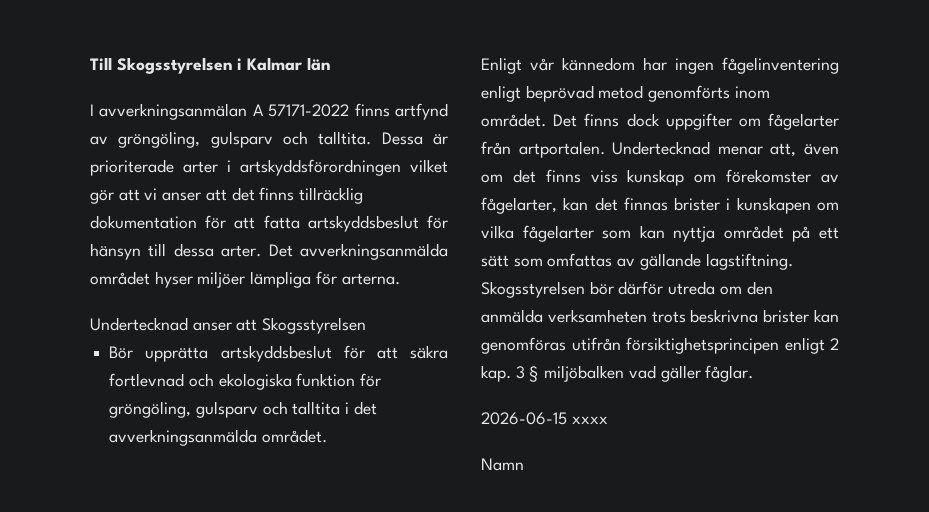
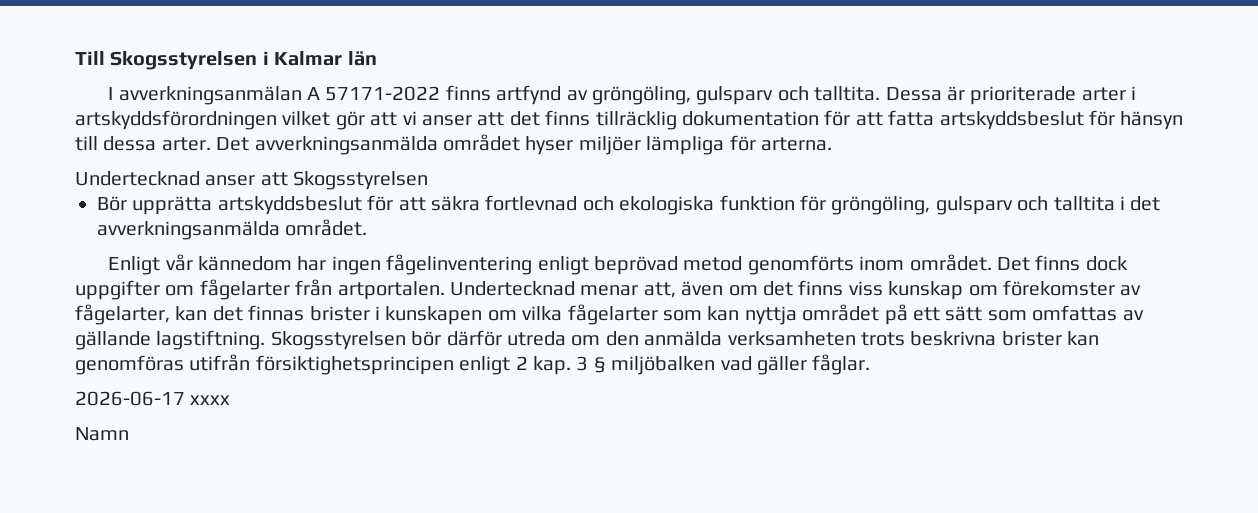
- 2026-06-15 xxxx
+ 2026-06-17 xxxx

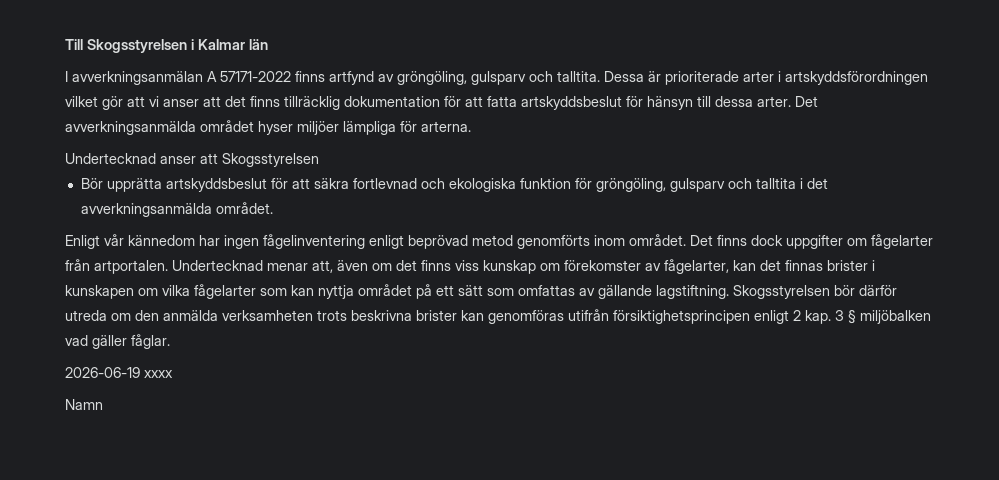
- 2026-06-17 xxxx
+ 2026-06-19 xxxx

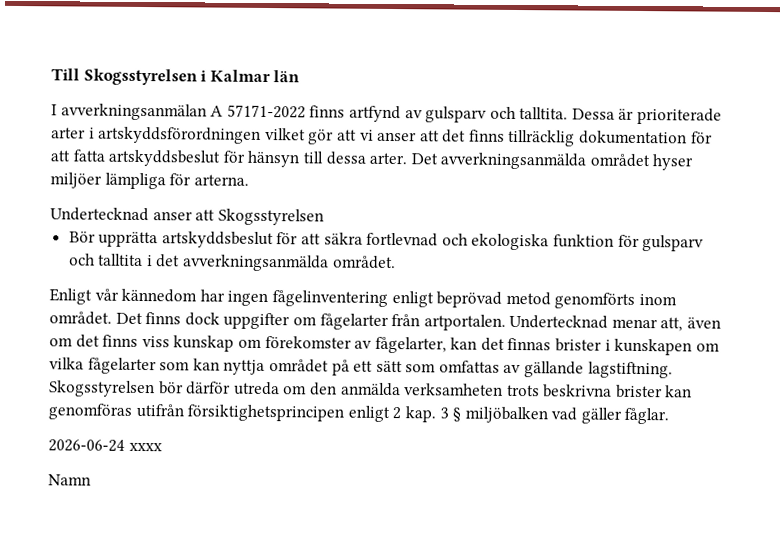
- I avverkningsanmälan A 57171-2022 finns artfynd av gröngöling, gulsparv och talltita.
+ I avverkningsanmälan A 57171-2022 finns artfynd av gulsparv och talltita.
- Bör upprätta artskyddsbeslut för att säkra fortlevnad och ekologiska funktion för gröngöling, gulsparv och talltita i det avverkningsanmälda området.
+ Bör upprätta artskyddsbeslut för att säkra fortlevnad och ekologiska funktion för gulsparv och talltita i det avverkningsanmälda området.
- 2026-06-19 xxxx
+ 2026-06-24 xxxx

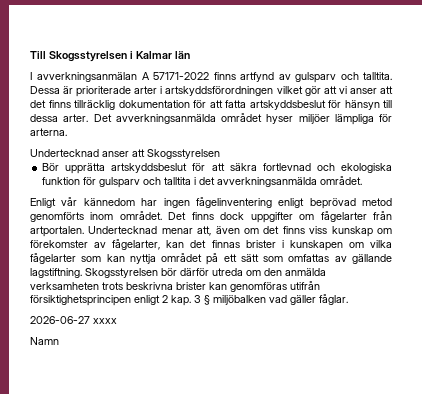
- 2026-06-24 xxxx
+ 2026-06-27 xxxx

